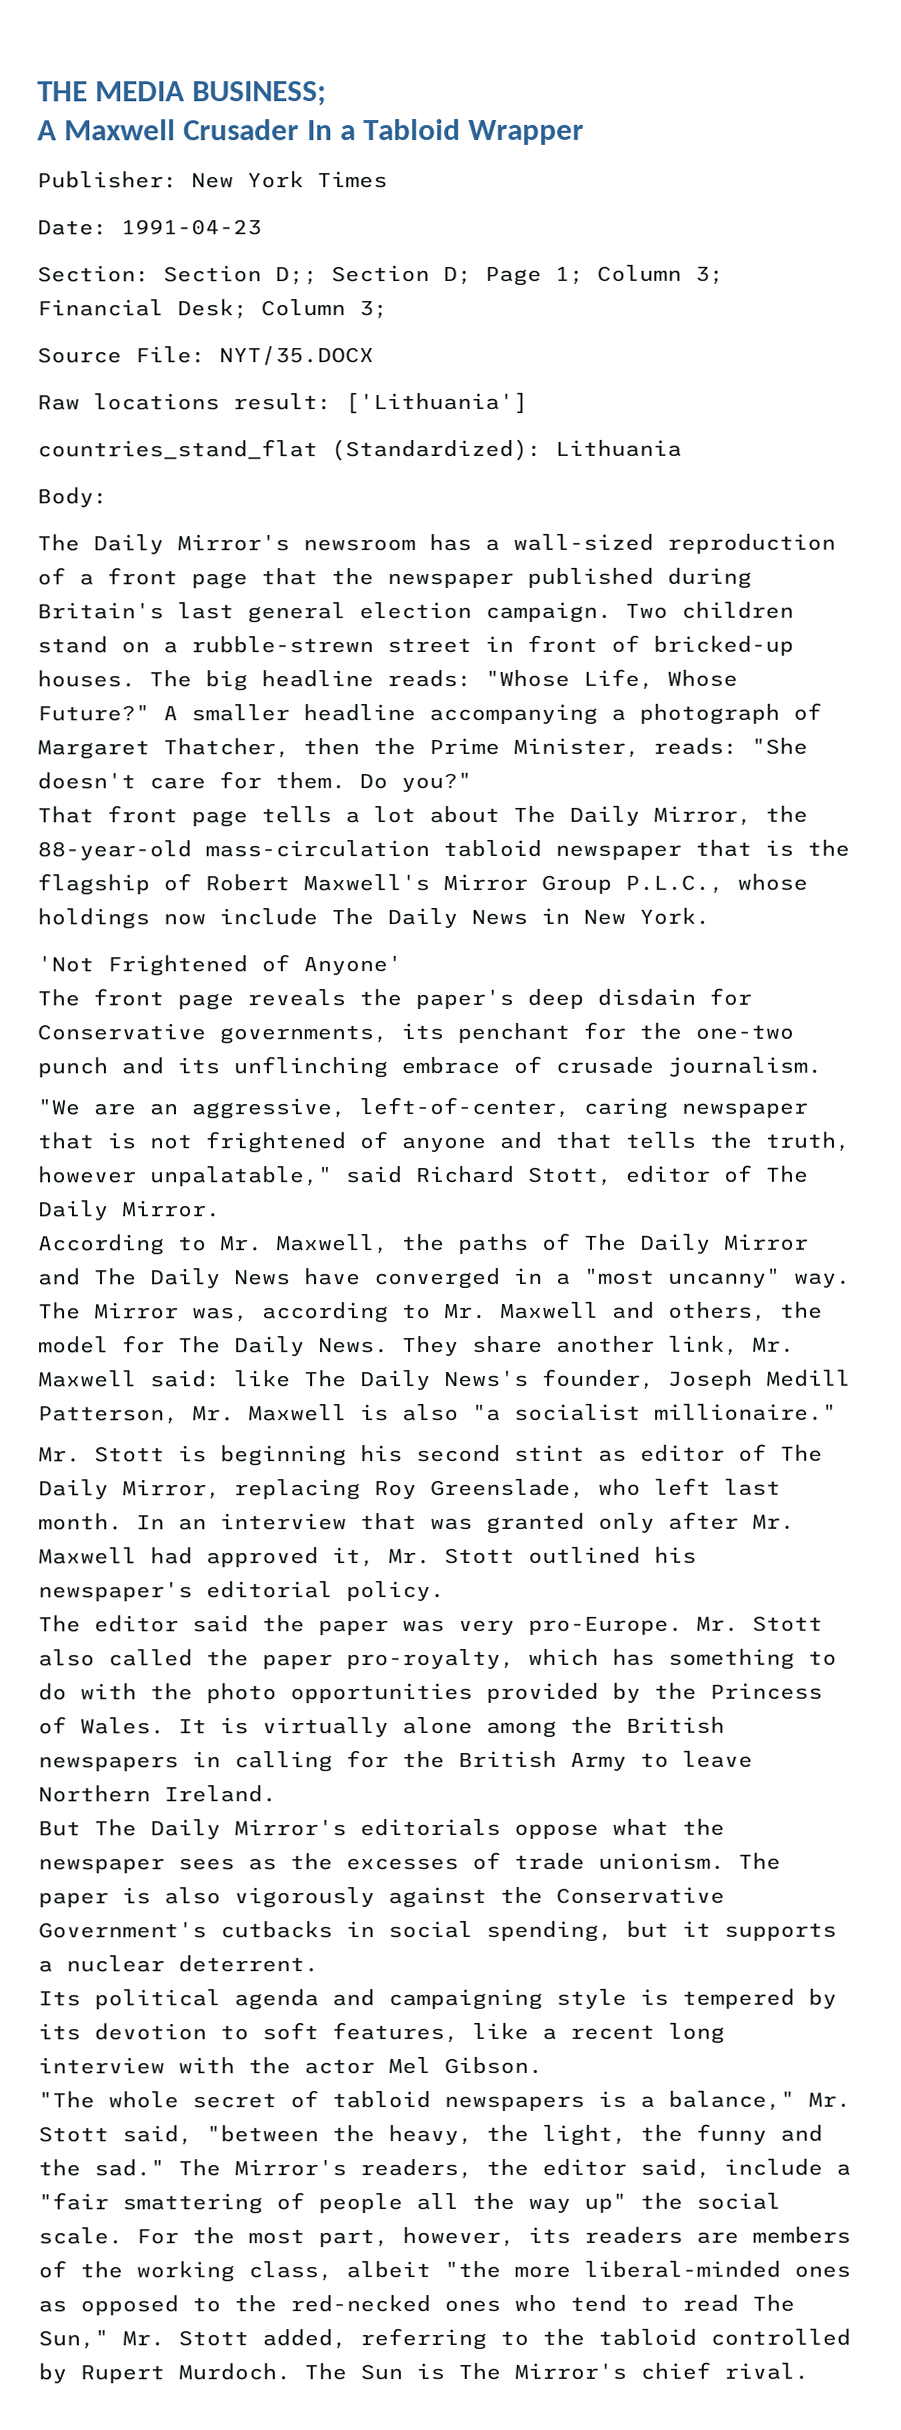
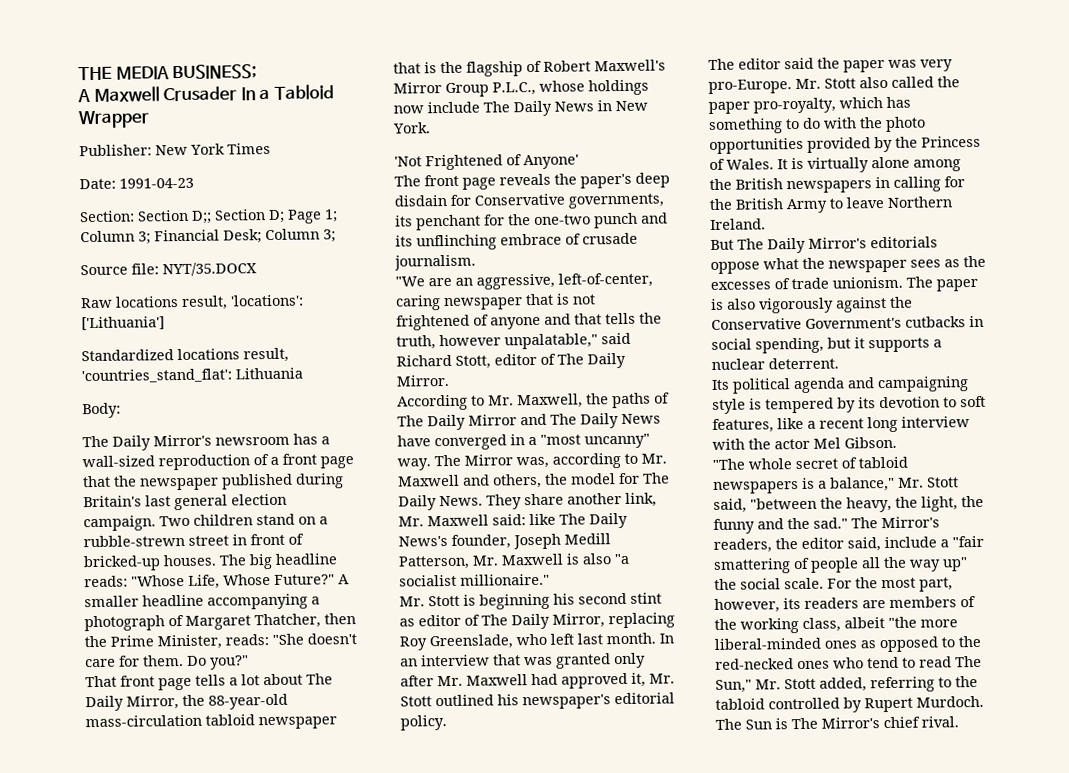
- Source File: NYT/35.DOCX
+ Source file: NYT/35.DOCX
- Raw locations result: ['Lithuania']
+ Raw locations result, 'locations': ['Lithuania']
- countries_stand_flat (Standardized): Lithuania
+ Standardized locations result, 'countries_stand_flat': Lithuania

